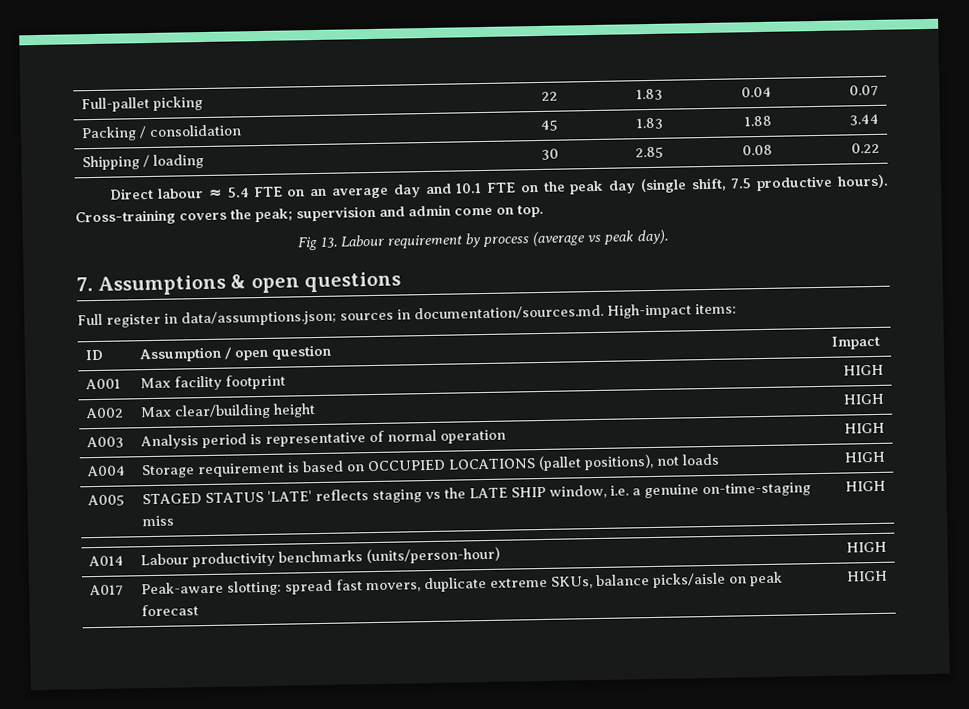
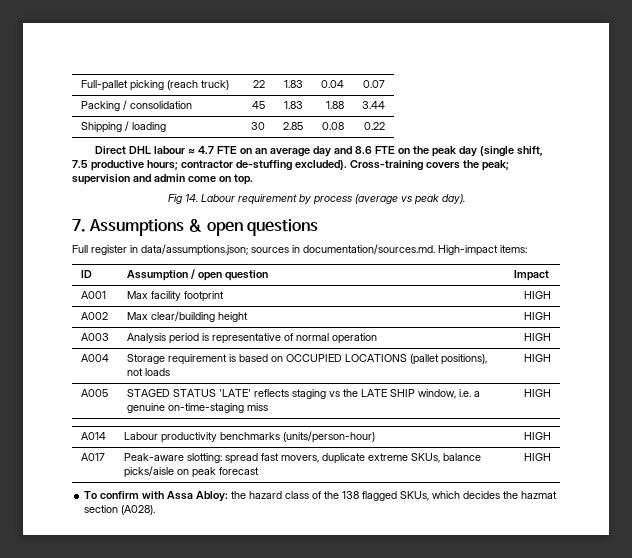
- Full-pallet picking | 22 | 1.83 | 0.04 | 0.07
+ Full-pallet picking (reach truck) | 22 | 1.83 | 0.04 | 0.07
- Direct labour ≈ 5.4 FTE on an average day and 10.1 FTE on the peak day (single shift, 7.5 productive hours).
+ Direct DHL labour ≈ 4.7 FTE on an average day and 8.6 FTE on the peak day (single shift, 7.5 productive hours; contractor de-stuffing excluded).
- Fig 13. Labour requirement by process (average vs peak day).
+ Fig 14. Labour requirement by process (average vs peak day).
+ To confirm with Assa Abloy: the hazard class of the 138 flagged SKUs, which decides the hazmat section (A028).

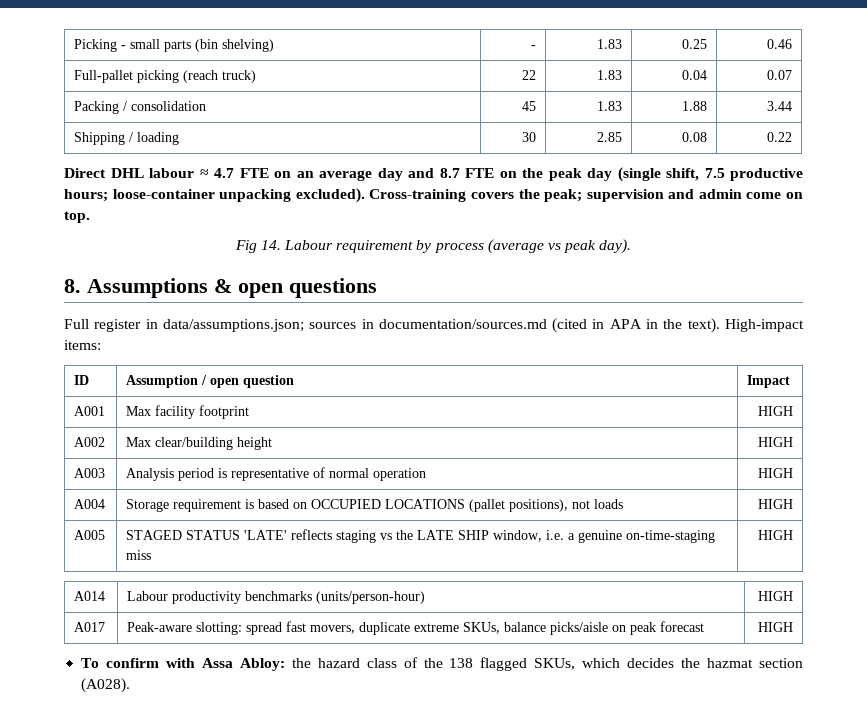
+ Picking - small parts (bin shelving) | - | 1.83 | 0.25 | 0.46
- Direct DHL labour ≈ 4.7 FTE on an average day and 8.6 FTE on the peak day (single shift, 7.5 productive hours; contractor de-stuffing excluded).
+ Direct DHL labour ≈ 4.7 FTE on an average day and 8.7 FTE on the peak day (single shift, 7.5 productive hours; loose-container unpacking excluded).
- 7. Assumptions & open questions
+ 8. Assumptions & open questions
- Full register in data/assumptions.json; sources in documentation/sources.md. High-impact items:
+ Full register in data/assumptions.json; sources in documentation/sources.md (cited in APA in the text). High-impact items:

